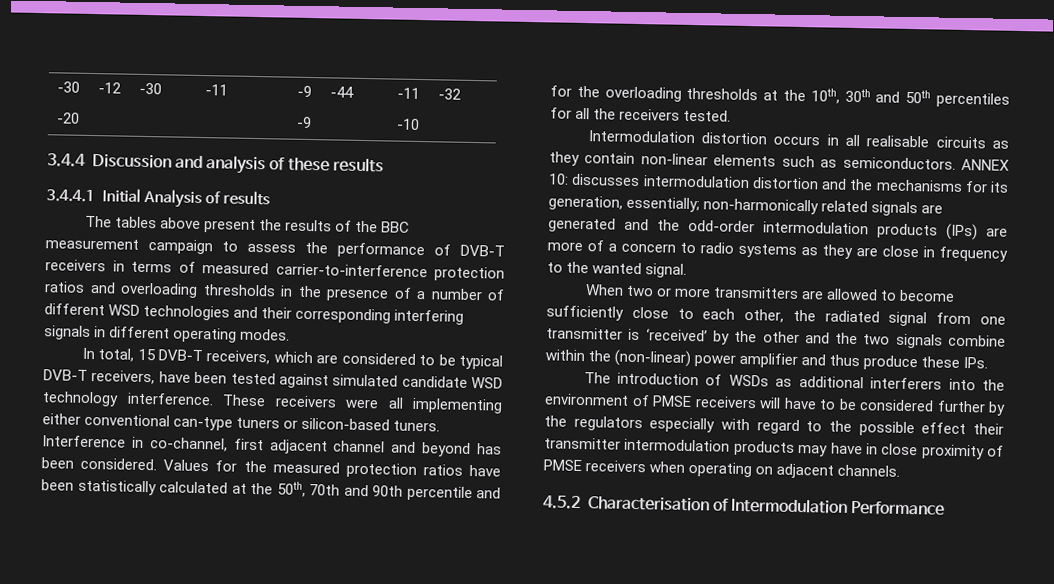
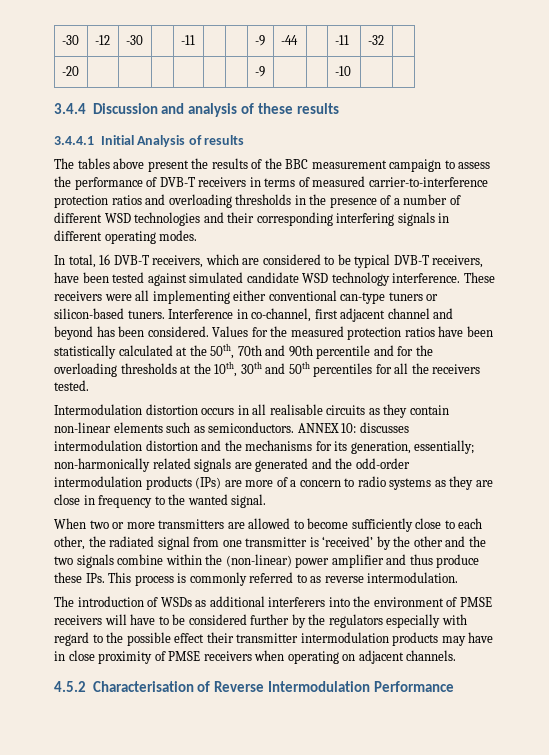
- In total, 15 DVB-T receivers, which are considered to be typical DVB-T receivers, have been tested against simulated candidate WSD technology interference.
+ In total, 16 DVB-T receivers, which are considered to be typical DVB-T receivers, have been tested against simulated candidate WSD technology interference.
- When two or more transmitters are allowed to become sufficiently close to each other, the radiated signal from one transmitter is ‘received’ by the other and the two signals combine within the (non-linear) power amplifier and thus produce these IPs.
+ When two or more transmitters are allowed to become sufficiently close to each other, the radiated signal from one transmitter is ‘received’ by the other and the two signals combine within the (non-linear) power amplifier and thus produce these IPs. This process is commonly referred to as reverse intermodulation.
- 4.5.2 Characterisation of Intermodulation Performance
+ 4.5.2 Characterisation of Reverse Intermodulation Performance

